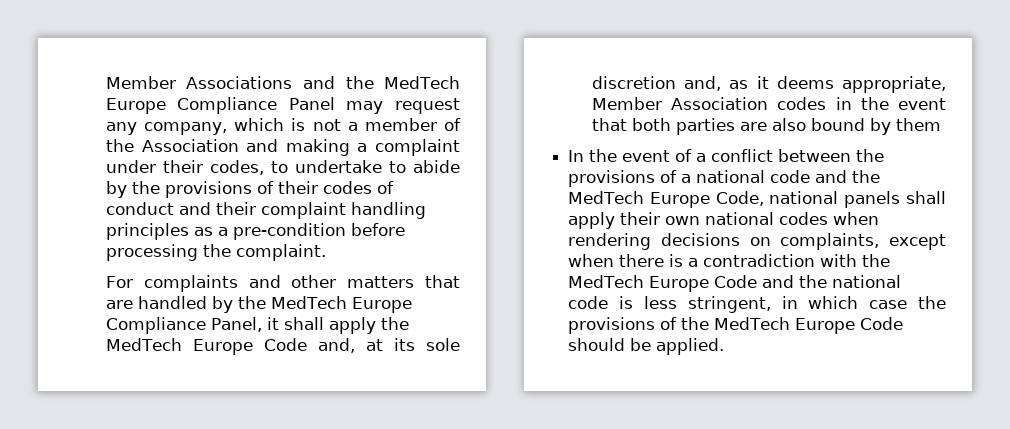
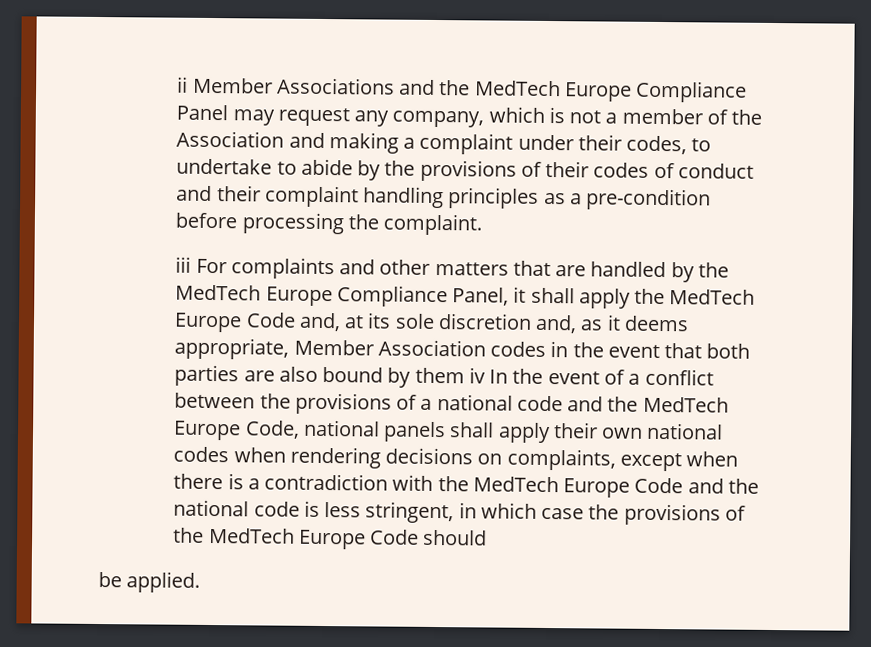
- Member Associations and the MedTech Europe Compliance Panel may request any company, which is not a member of the Association and making a complaint under their codes, to undertake to abide by the provisions of their codes of conduct and their complaint handling principles as a pre-condition before processing the complaint.
+ ii Member Associations and the MedTech Europe Compliance Panel may request any company, which is not a member of the Association and making a complaint under their codes, to undertake to abide by the provisions of their codes of conduct and their complaint handling principles as a pre-condition before processing the complaint.
- For complaints and other matters that are handled by the MedTech Europe Compliance Panel, it shall apply the MedTech Europe Code and, at its sole discretion and, as it deems appropriate, Member Association codes in the event that both parties are also bound by them
- In the event of a conflict between the provisions of a national code and the MedTech Europe Code, national panels shall apply their own national codes when rendering decisions on complaints, except when there is a contradiction with the MedTech Europe Code and the national code is less stringent, in which case the provisions of the MedTech Europe Code should be applied.
+ iii For complaints and other matters that are handled by the MedTech Europe Compliance Panel, it shall apply the MedTech Europe Code and, at its sole discretion and, as it deems appropriate, Member Association codes in the event that both parties are also bound by them iv In the event of a conflict between the provisions of a national code and the MedTech Europe Code, national panels shall apply their own national codes when rendering decisions on complaints, except when there is a contradiction with the MedTech Europe Code and the national code is less stringent, in which case the provisions of the MedTech Europe Code should
+ be applied.

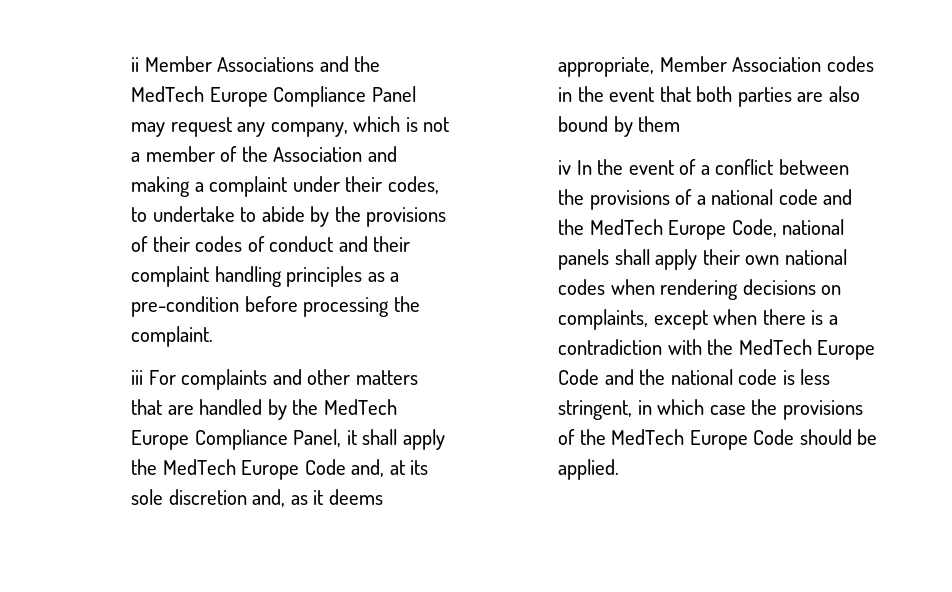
- iii For complaints and other matters that are handled by the MedTech Europe Compliance Panel, it shall apply the MedTech Europe Code and, at its sole discretion and, as it deems appropriate, Member Association codes in the event that both parties are also bound by them iv In the event of a conflict between the provisions of a national code and the MedTech Europe Code, national panels shall apply their own national codes when rendering decisions on complaints, except when there is a contradiction with the MedTech Europe Code and the national code is less stringent, in which case the provisions of the MedTech Europe Code should
- be applied.
+ iii For complaints and other matters that are handled by the MedTech Europe Compliance Panel, it shall apply the MedTech Europe Code and, at its sole discretion and, as it deems appropriate, Member Association codes in the event that both parties are also bound by them
+ iv In the event of a conflict between the provisions of a national code and the MedTech Europe Code, national panels shall apply their own national codes when rendering decisions on complaints, except when there is a contradiction with the MedTech Europe Code and the national code is less stringent, in which case the provisions of the MedTech Europe Code should be applied.

